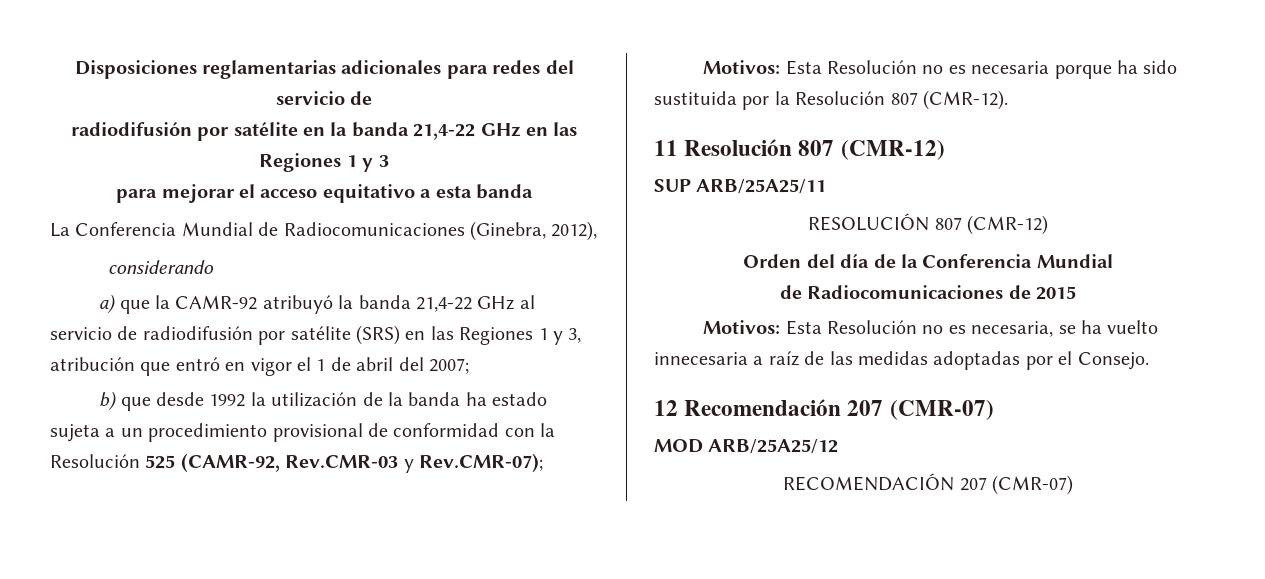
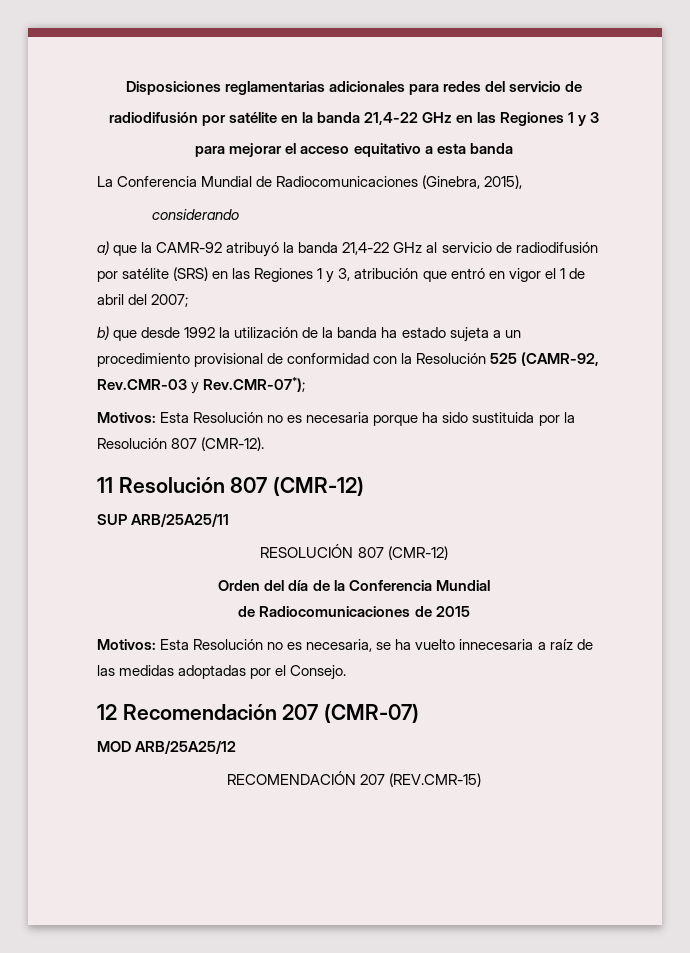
- La Conferencia Mundial de Radiocomunicaciones (Ginebra, 2012),
+ La Conferencia Mundial de Radiocomunicaciones (Ginebra, 2015),
- b) que desde 1992 la utilización de la banda ha estado sujeta a un procedimiento provisional de conformidad con la Resolución 525 (CAMR-92, Rev.CMR-03 y Rev.CMR-07);
+ b) que desde 1992 la utilización de la banda ha estado sujeta a un procedimiento provisional de conformidad con la Resolución 525 (CAMR-92, Rev.CMR-03 y Rev.CMR-07*);
- RECOMENDACIÓN 207 (CMR-07)
+ RECOMENDACIÓN 207 (REV.CMR-15)

